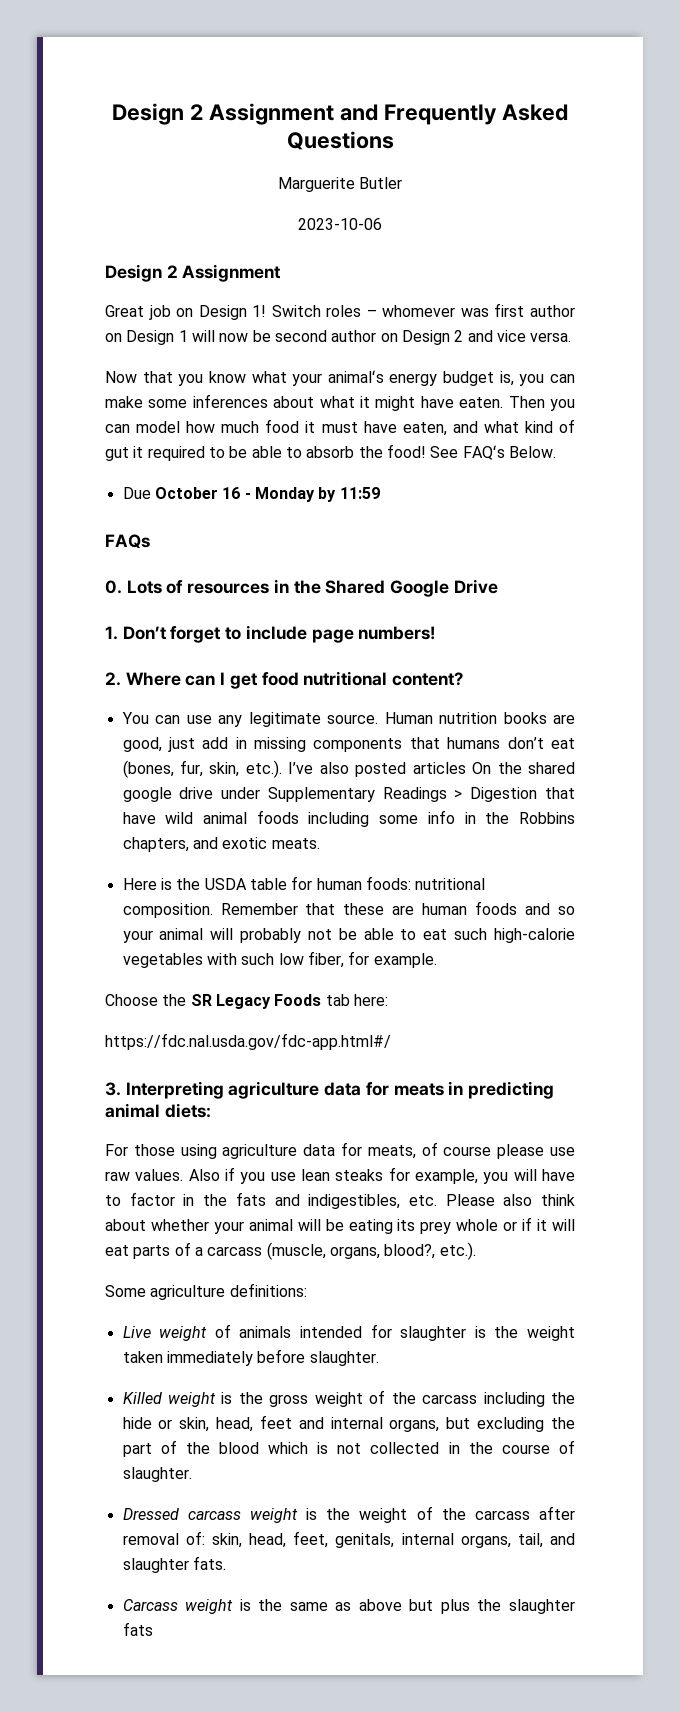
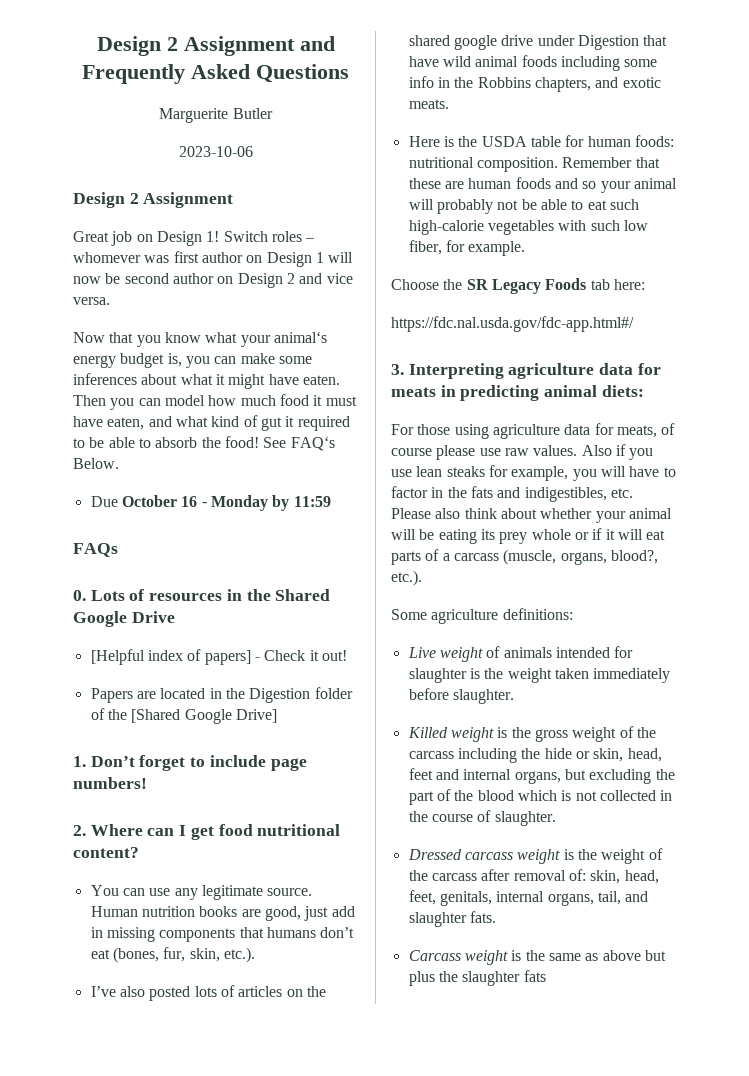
+ [Helpful index of papers] - Check it out!
+ Papers are located in the Digestion folder of the [Shared Google Drive]
- Human nutrition books are good, just add in missing components that humans don’t eat (bones, fur, skin, etc.). I’ve also posted articles On the shared google drive under Supplementary Readings > Digestion that have wild animal foods including some info in the Robbins chapters, and exotic meats.
+ Human nutrition books are good, just add in missing components that humans don’t eat (bones, fur, skin, etc.).
+ I’ve also posted lots of articles on the shared google drive under Digestion that have wild animal foods including some info in the Robbins chapters, and exotic meats.

